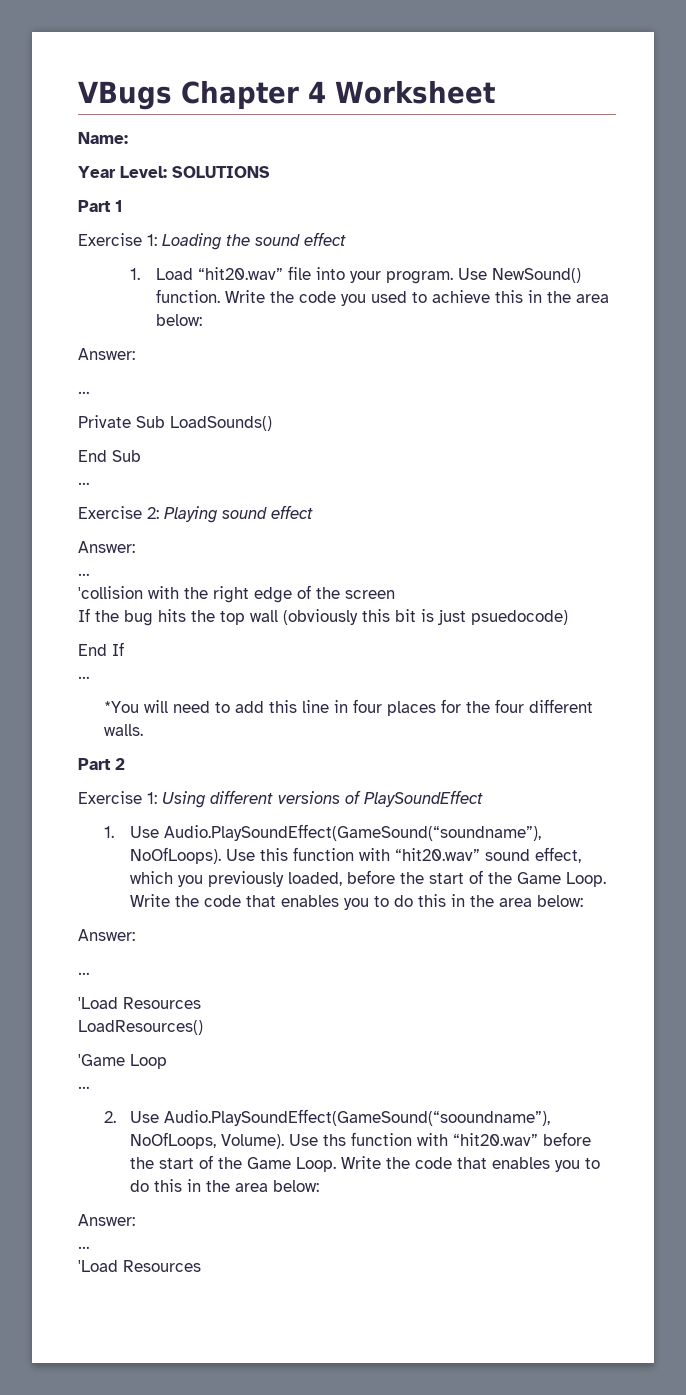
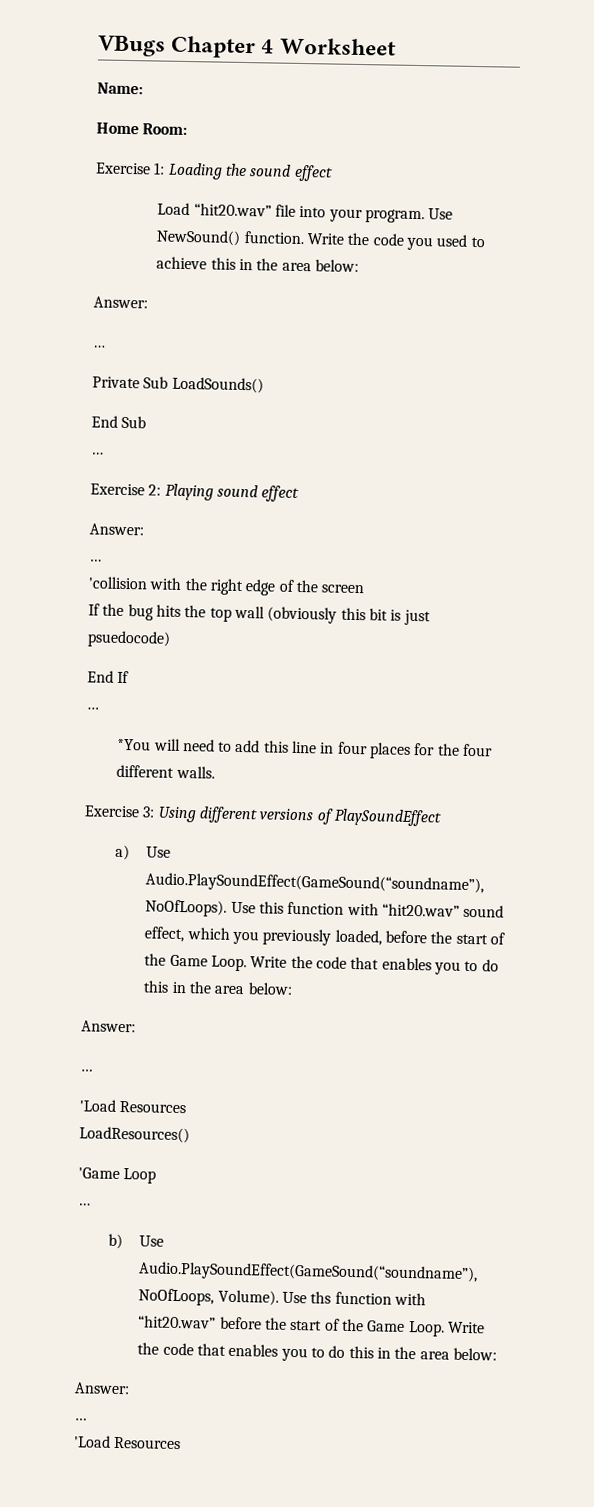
- Year Level: SOLUTIONS
- Part 1
+ Home Room:
- 1. Load “hit20.wav” file into your program.
+ Load “hit20.wav” file into your program.
- Part 2
- Exercise 1: Using different versions of PlaySoundEffect
+ Exercise 3: Using different versions of PlaySoundEffect
- 1. Use Audio.PlaySoundEffect(GameSound(“soundname”), NoOfLoops).
+ a) Use Audio.PlaySoundEffect(GameSound(“soundname”), NoOfLoops).
- 2. Use Audio.PlaySoundEffect(GameSound(“sooundname”), NoOfLoops, Volume).
+ b) Use Audio.PlaySoundEffect(GameSound(“soundname”), NoOfLoops, Volume).

